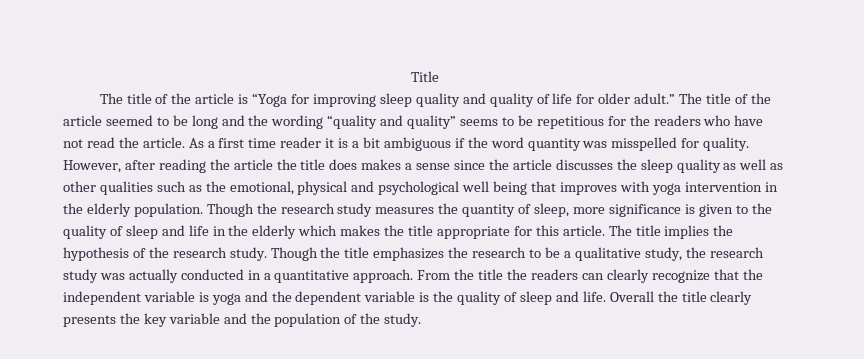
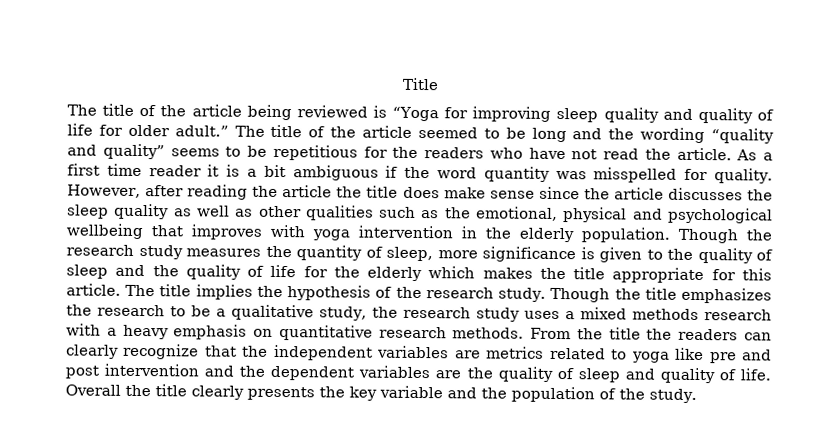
- The title of the article is “Yoga for improving sleep quality and quality of life for older adult.”
+ The title of the article being reviewed is “Yoga for improving sleep quality and quality of life for older adult.”
- However, after reading the article the title does makes a sense since the article discusses the sleep quality as well as other qualities such as the emotional, physical and psychological well being that improves with yoga intervention in the elderly population.
+ However, after reading the article the title does make sense since the article discusses the sleep quality as well as other qualities such as the emotional, physical and psychological wellbeing that improves with yoga intervention in the elderly population.
- Though the research study measures the quantity of sleep, more significance is given to the quality of sleep and life in the elderly which makes the title appropriate for this article.
+ Though the research study measures the quantity of sleep, more significance is given to the quality of sleep and the quality of life for the elderly which makes the title appropriate for this article.
- Though the title emphasizes the research to be a qualitative study, the research study was actually conducted in a quantitative approach.
+ Though the title emphasizes the research to be a qualitative study, the research study uses a mixed methods research with a heavy emphasis on quantitative research methods.
- From the title the readers can clearly recognize that the independent variable is yoga and the dependent variable is the quality of sleep and life.
+ From the title the readers can clearly recognize that the independent variables are metrics related to yoga like pre and post intervention and the dependent variables are the quality of sleep and quality of life.

